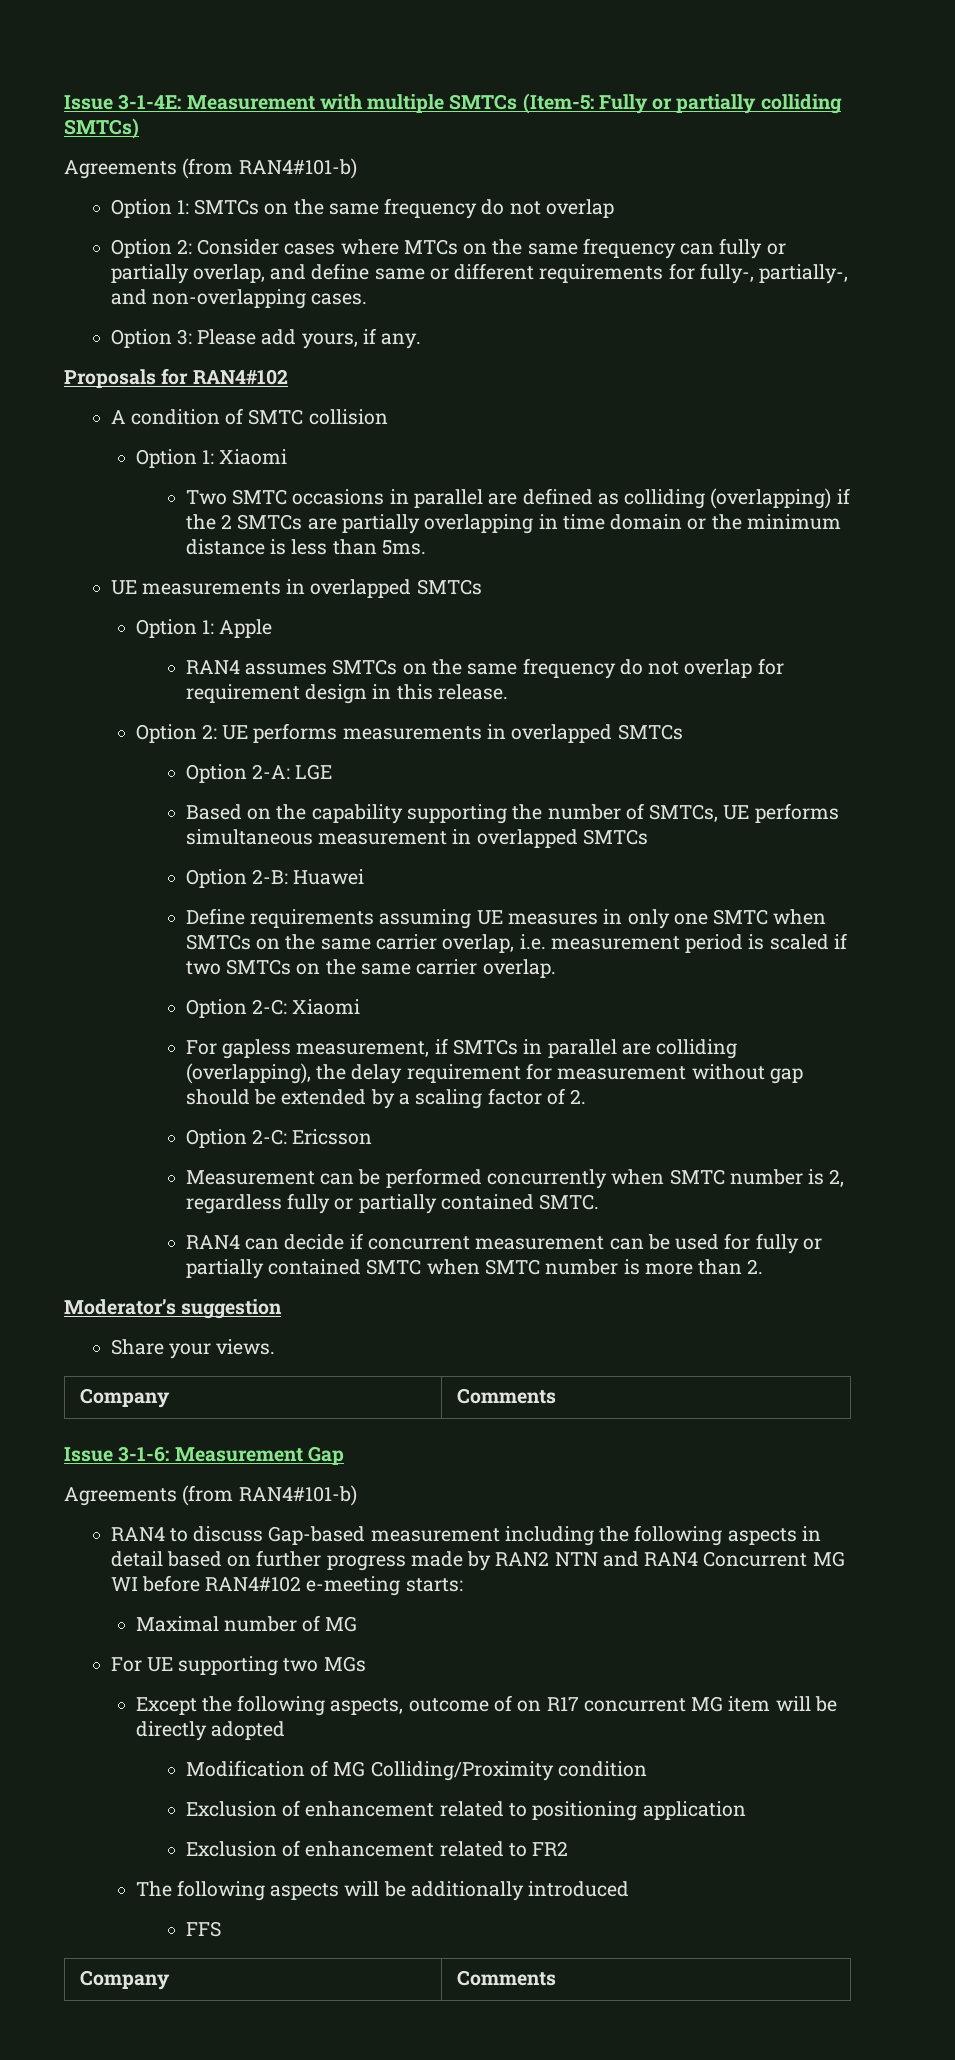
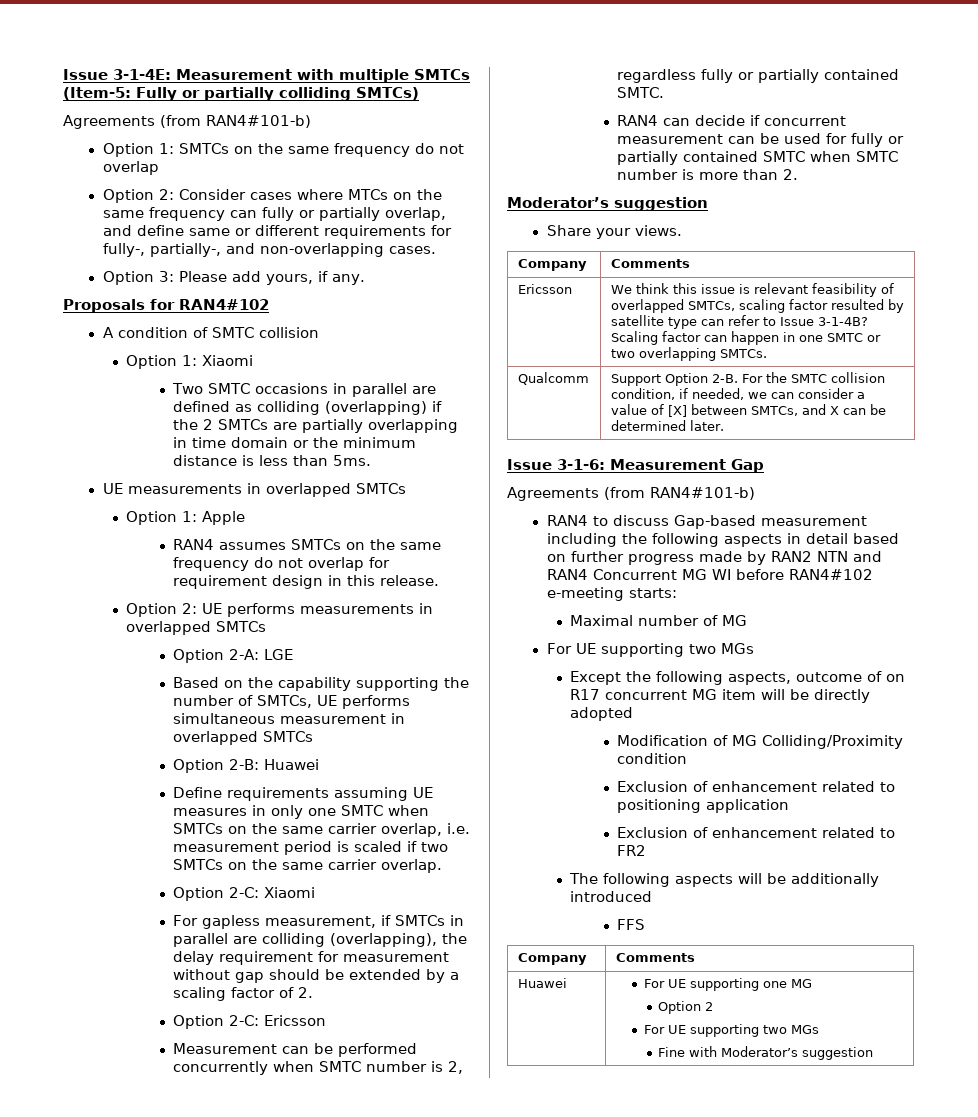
+ Ericsson | We think this issue is relevant feasibility of overlapped SMTCs, scaling factor resulted by satellite type can refer to Issue 3-1-4B? Scaling factor can happen in one SMTC or two overlapping SMTCs.
+ Qualcomm | Support Option 2-B. For the SMTC collision condition, if needed, we can consider a value of [X] between SMTCs, and X can be determined later.
+ Huawei | For UE supporting one MG
+ Option 2
+ For UE supporting two MGs
+ Fine with Moderator’s suggestion

